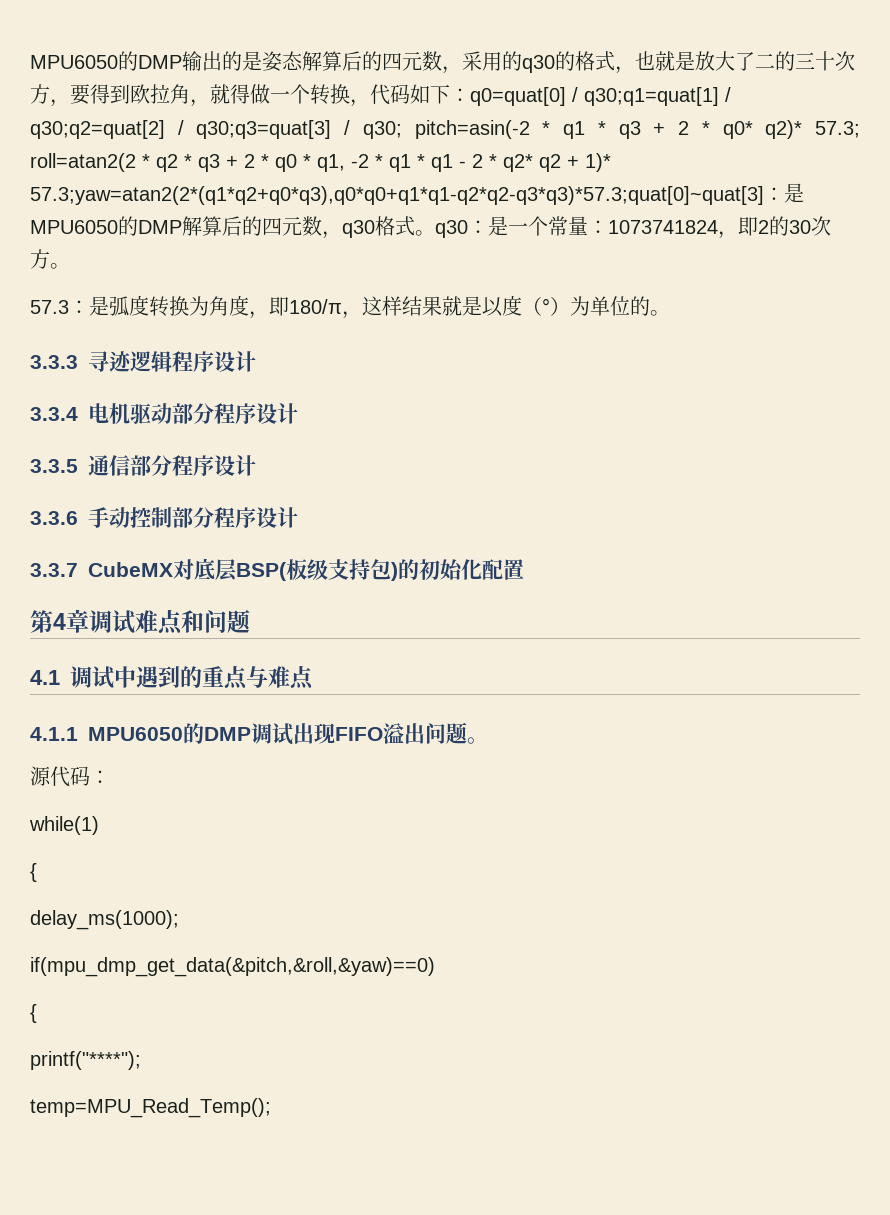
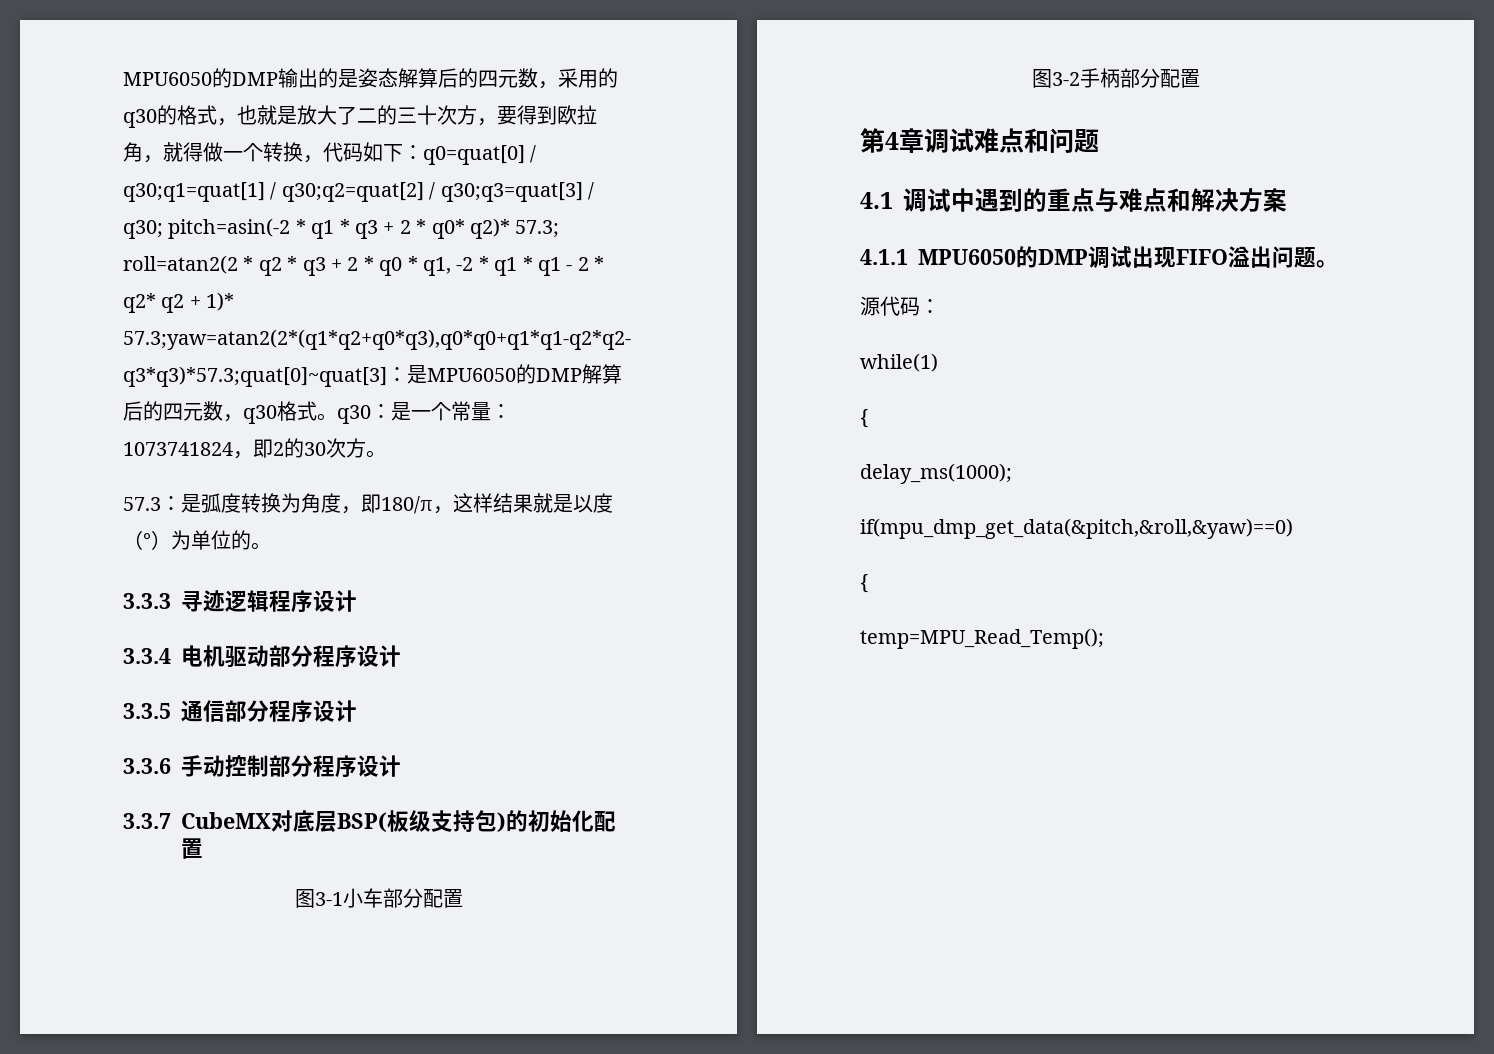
+ 图3-1小车部分配置
+ 图3-2手柄部分配置
- 4.1调试中遇到的重点与难点
+ 4.1调试中遇到的重点与难点和解决方案
- printf("****");

